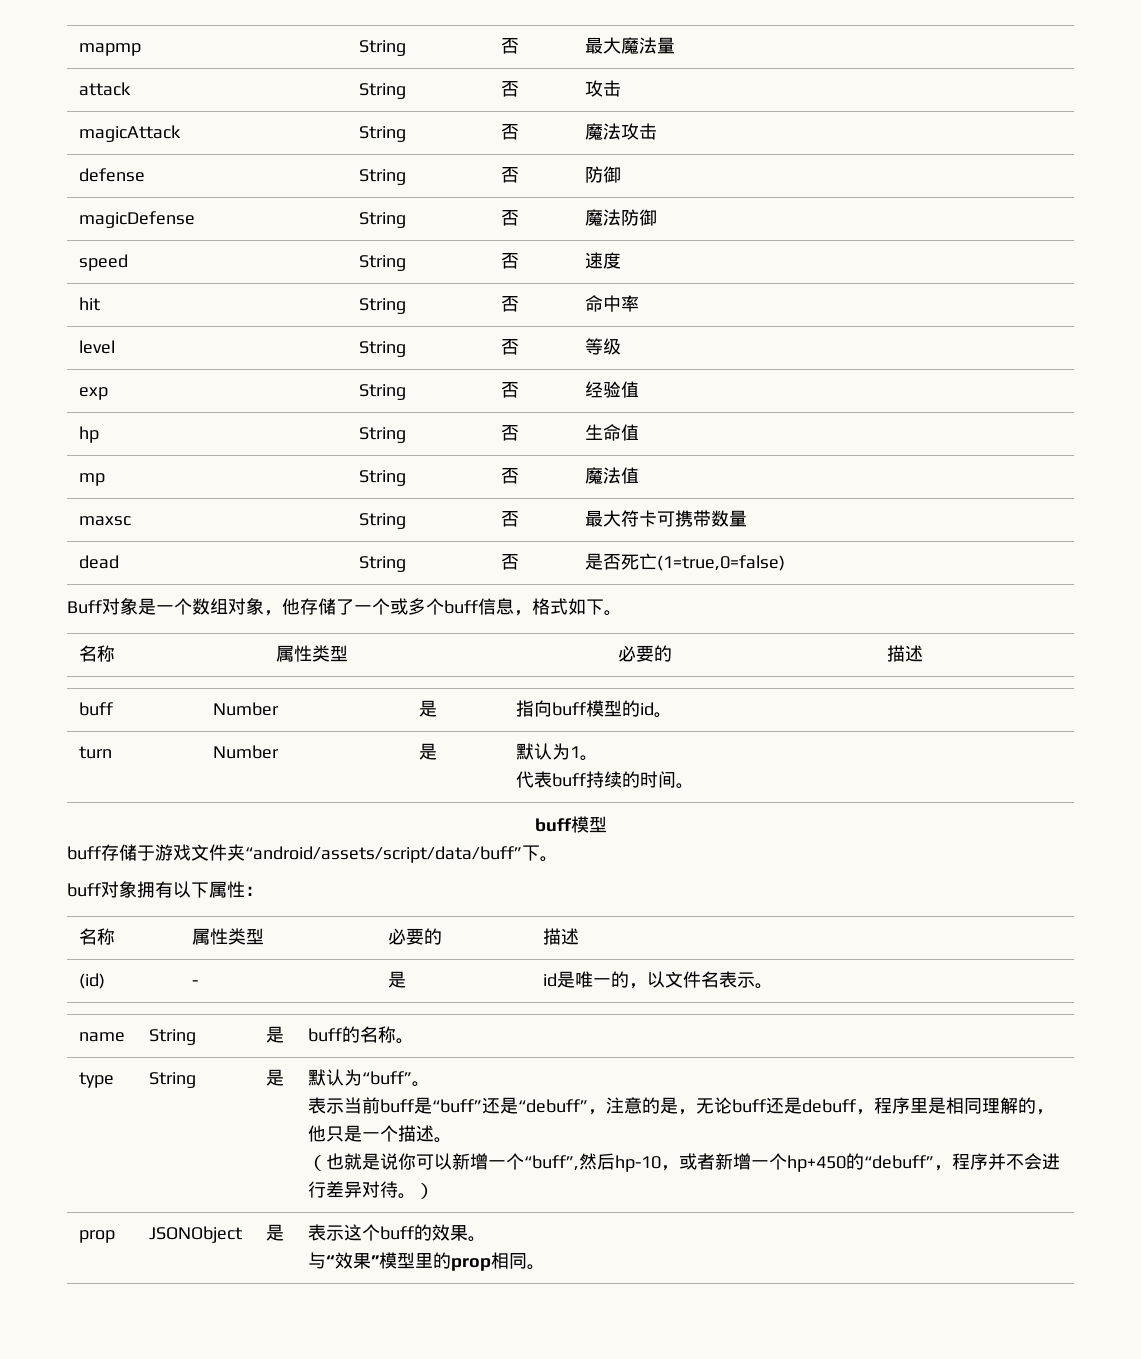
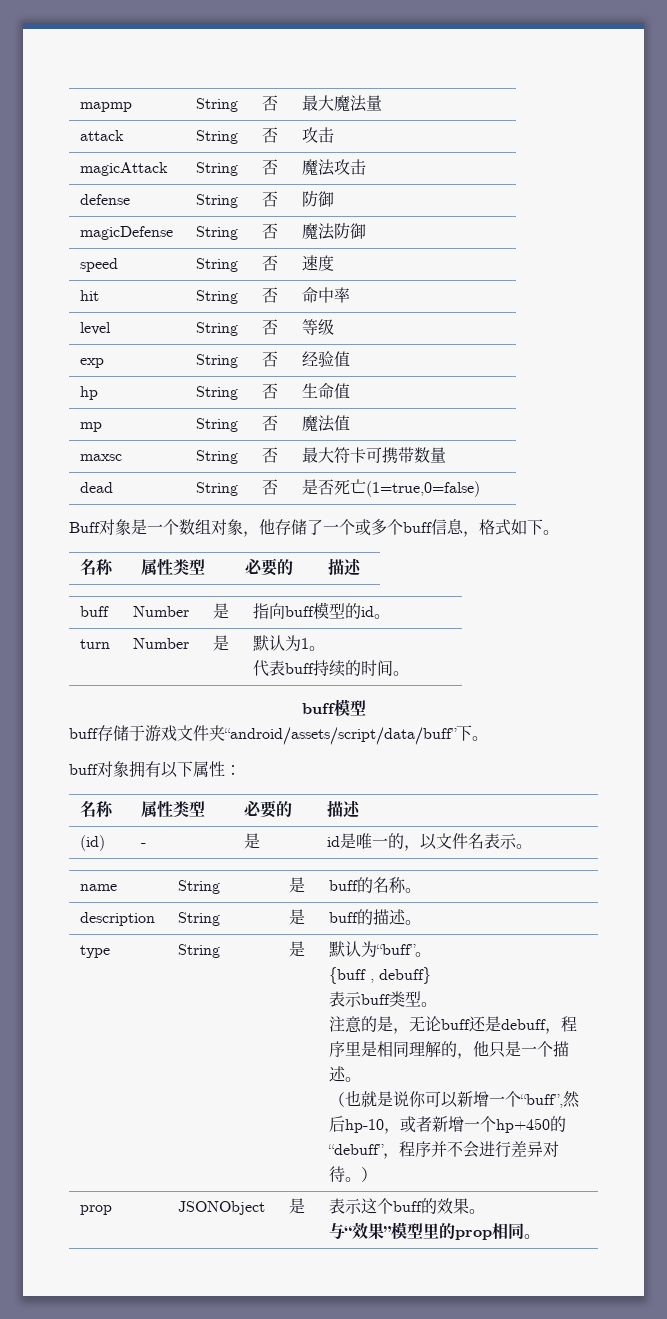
+ description | String | 是 | buff的描述。
- 表示当前buff是“buff”还是“debuff”，注意的是，无论buff还是debuff，程序里是相同理解的，他只是一个描述。
+ {buff , debuff}
+ 表示buff类型。
+ 注意的是，无论buff还是debuff，程序里是相同理解的，他只是一个描述。

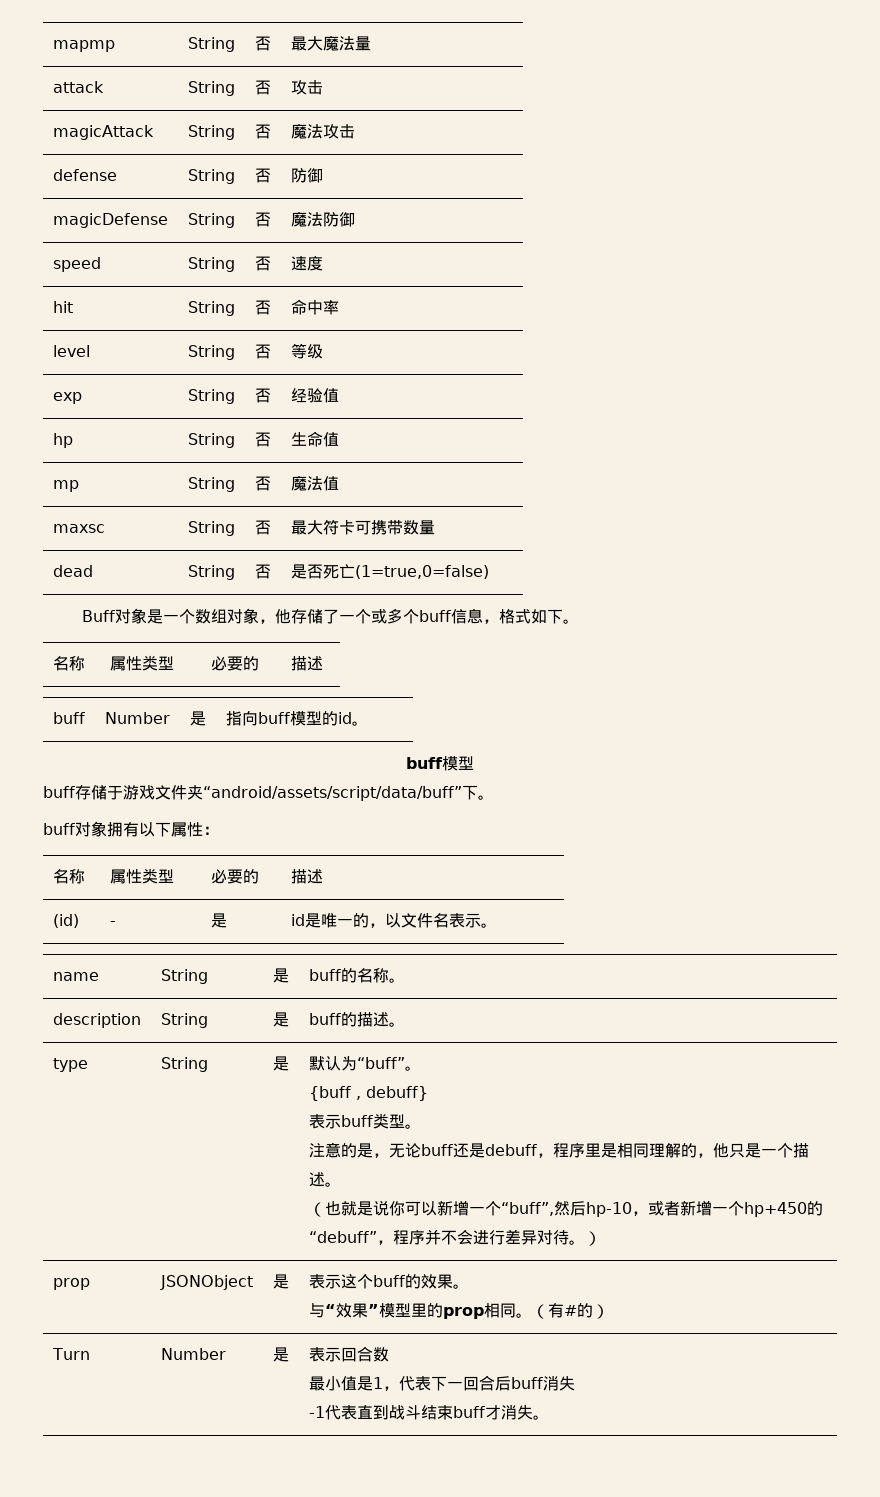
- turn | Number | 是 | 默认为1。
- 代表buff持续的时间。
  prop | JSONObject | 是 | 表示这个buff的效果。
- 与“效果”模型里的prop相同。
+ 与“效果”模型里的prop相同。（有#的）
+ Turn | Number | 是 | 表示回合数
+ 最小值是1，代表下一回合后buff消失
+ -1代表直到战斗结束buff才消失。

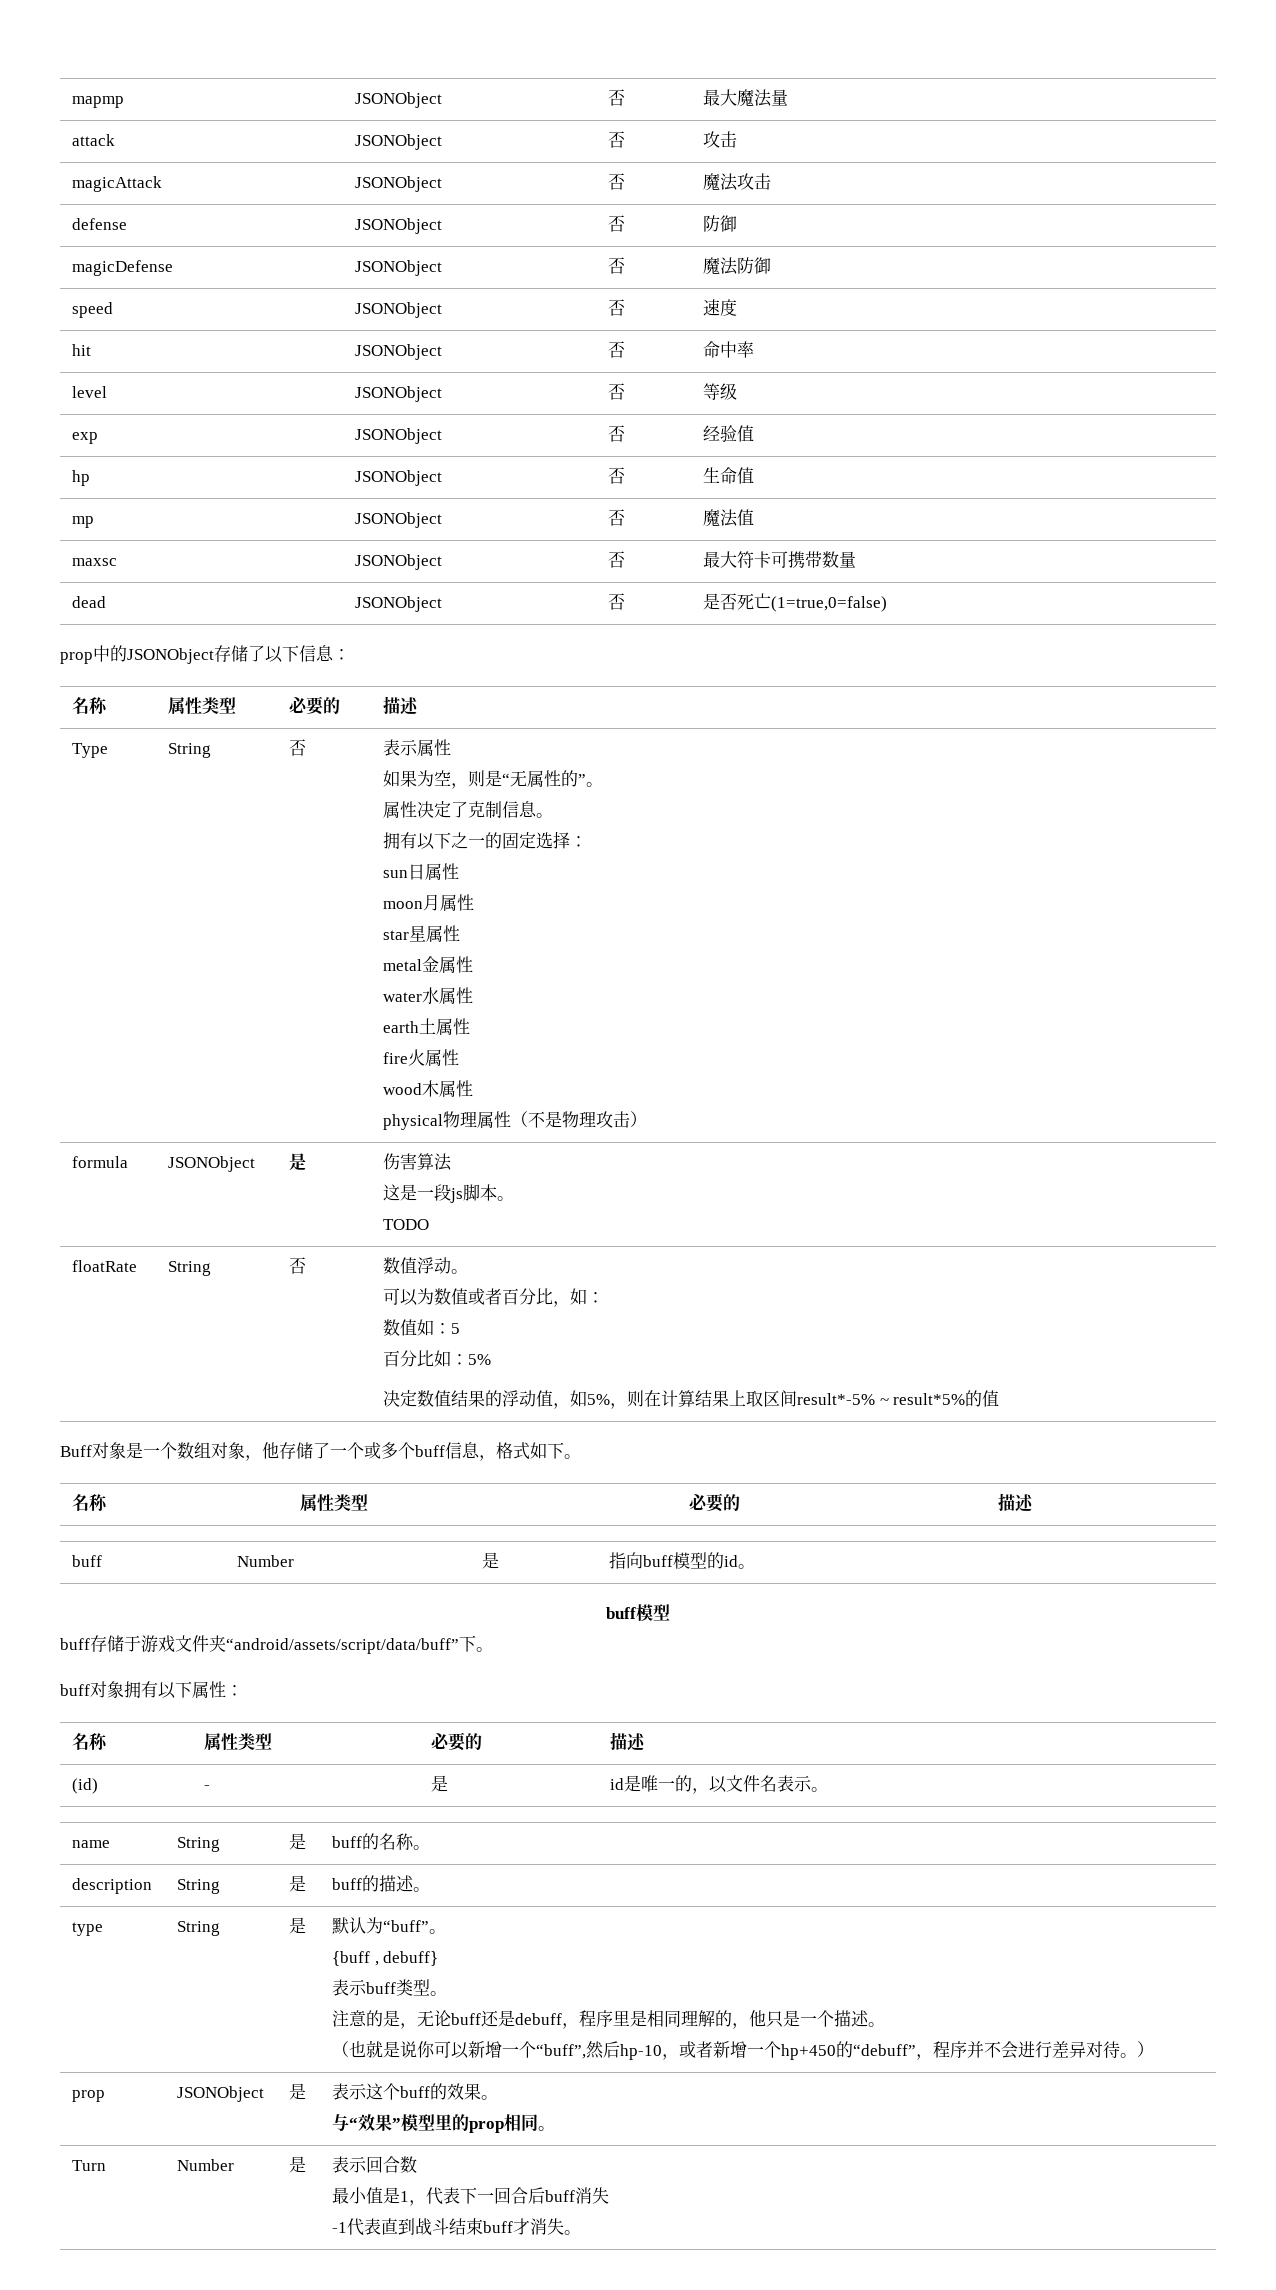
- mapmp | String | 否 | 最大魔法量
+ mapmp | JSONObject | 否 | 最大魔法量
- attack | String | 否 | 攻击
+ attack | JSONObject | 否 | 攻击
- magicAttack | String | 否 | 魔法攻击
+ magicAttack | JSONObject | 否 | 魔法攻击
- defense | String | 否 | 防御
+ defense | JSONObject | 否 | 防御
- magicDefense | String | 否 | 魔法防御
+ magicDefense | JSONObject | 否 | 魔法防御
- speed | String | 否 | 速度
+ speed | JSONObject | 否 | 速度
- hit | String | 否 | 命中率
+ hit | JSONObject | 否 | 命中率
- level | String | 否 | 等级
+ level | JSONObject | 否 | 等级
- exp | String | 否 | 经验值
+ exp | JSONObject | 否 | 经验值
- hp | String | 否 | 生命值
+ hp | JSONObject | 否 | 生命值
- mp | String | 否 | 魔法值
+ mp | JSONObject | 否 | 魔法值
- maxsc | String | 否 | 最大符卡可携带数量
+ maxsc | JSONObject | 否 | 最大符卡可携带数量
- dead | String | 否 | 是否死亡(1=true,0=false)
+ dead | JSONObject | 否 | 是否死亡(1=true,0=false)
+ prop中的JSONObject存储了以下信息：
+ 名称 | 属性类型 | 必要的 | 描述
+ Type | String | 否 | 表示属性
+ 如果为空，则是“无属性的”。
+ 属性决定了克制信息。
+ 拥有以下之一的固定选择：
+ sun日属性
+ moon月属性
+ star星属性
+ metal金属性
+ water水属性
+ earth土属性
+ fire火属性
+ wood木属性
+ physical物理属性（不是物理攻击）
+ formula | JSONObject | 是 | 伤害算法
+ 这是一段js脚本。
+ TODO
+ floatRate | String | 否 | 数值浮动。
+ 可以为数值或者百分比，如：
+ 数值如：5
+ 百分比如：5%
+ 决定数值结果的浮动值，如5%，则在计算结果上取区间result*-5% ~ result*5%的值
  prop | JSONObject | 是 | 表示这个buff的效果。
- 与“效果”模型里的prop相同。（有#的）
+ 与“效果”模型里的prop相同。

